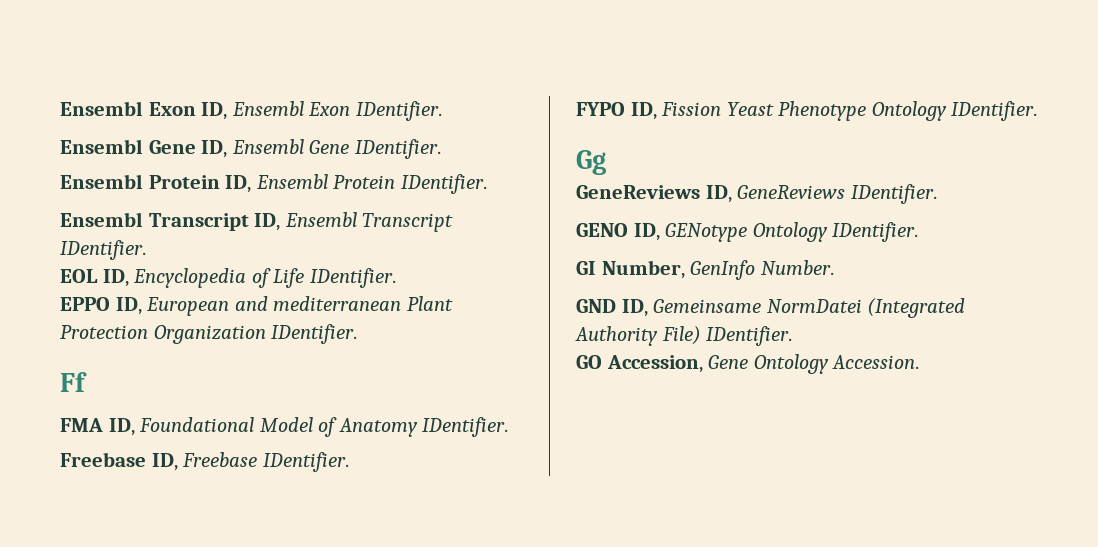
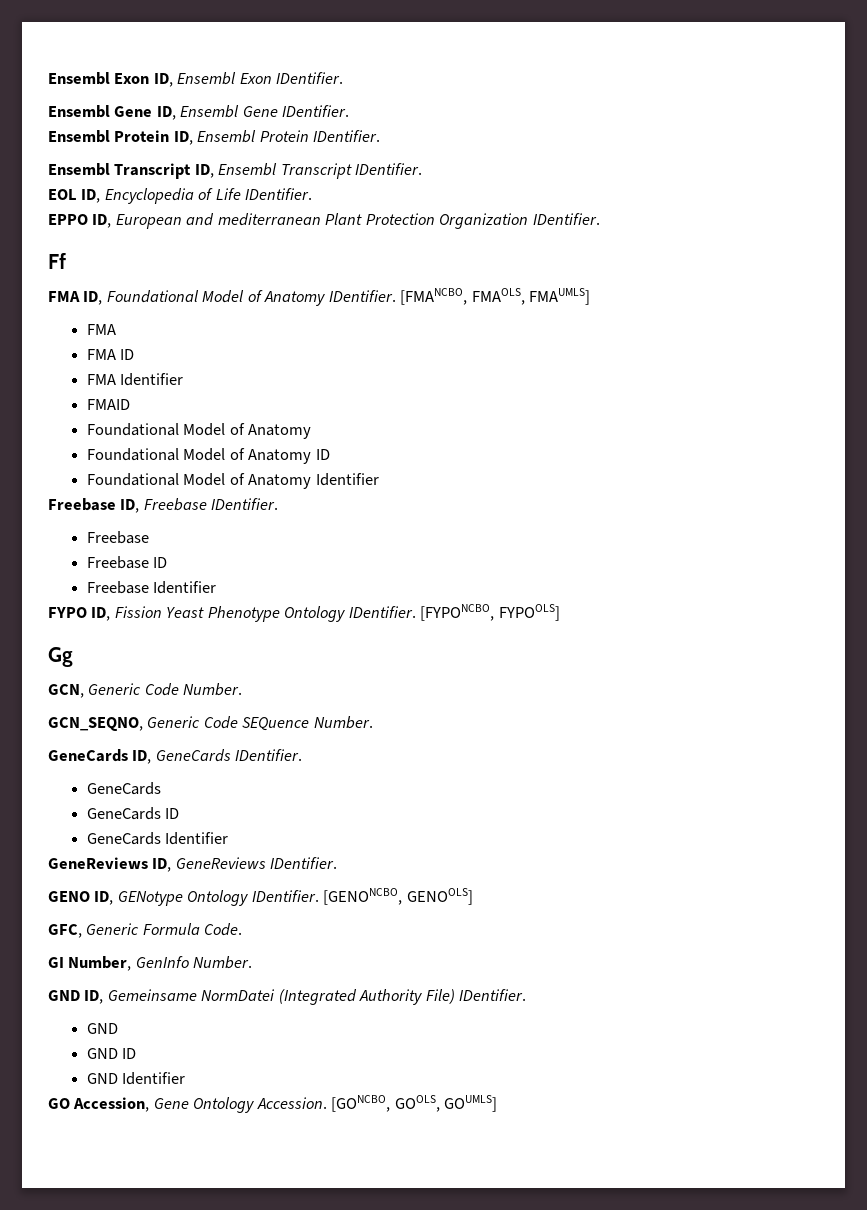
+ [FMANCBO, FMAOLS, FMAUMLS]
+ FMA
+ FMA ID
+ FMA Identifier
+ FMAID
+ Foundational Model of Anatomy
+ Foundational Model of Anatomy ID
+ Foundational Model of Anatomy Identifier
  Freebase ID, Freebase IDentifier.
+ Freebase
+ Freebase ID
+ Freebase Identifier
+ [FYPONCBO, FYPOOLS]
+ GCN, Generic Code Number.
+ GCN_SEQNO, Generic Code SEQuence Number.
+ GeneCards ID, GeneCards IDentifier.
+ GeneCards
+ GeneCards ID
+ GeneCards Identifier
+ [GENONCBO, GENOOLS]
+ GFC, Generic Formula Code.
  GND ID, Gemeinsame NormDatei (Integrated Authority File) IDentifier.
+ GND
+ GND ID
+ GND Identifier
+ [GONCBO, GOOLS, GOUMLS]

